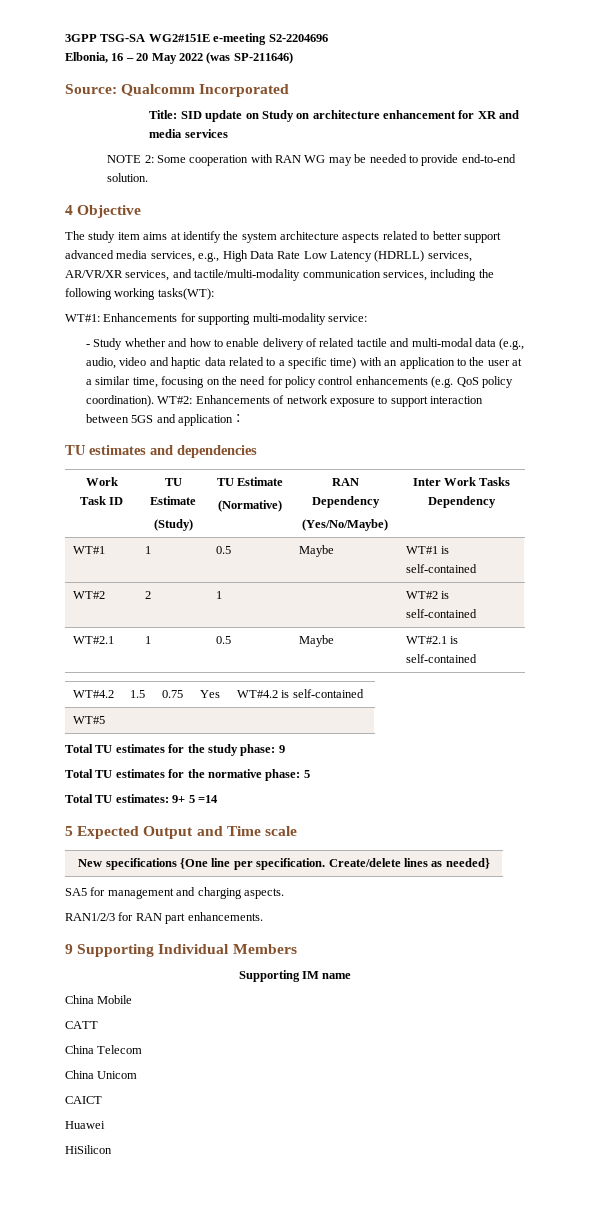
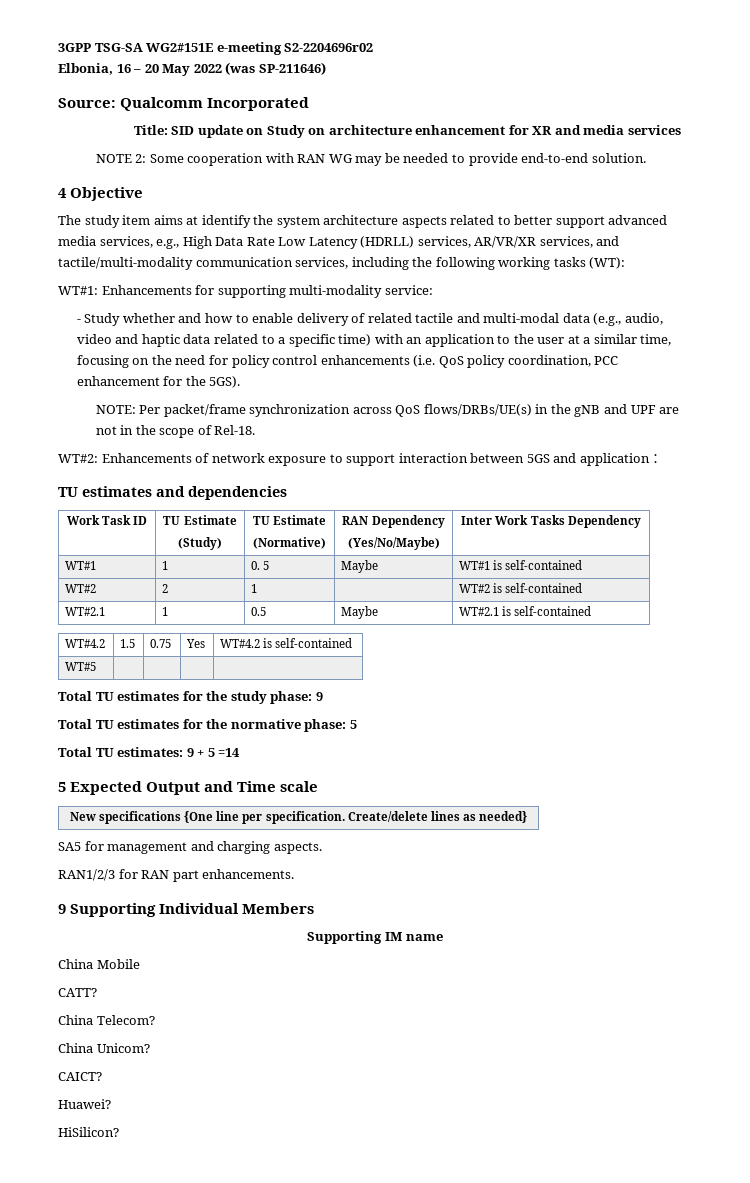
- 3GPP TSG-SA WG2#151E e-meeting S2-2204696
+ 3GPP TSG-SA WG2#151E e-meeting S2-2204696r02
- The study item aims at identify the system architecture aspects related to better support advanced media services, e.g., High Data Rate Low Latency (HDRLL) services, AR/VR/XR services, and tactile/multi-modality communication services, including the following working tasks(WT):
+ The study item aims at identify the system architecture aspects related to better support advanced media services, e.g., High Data Rate Low Latency (HDRLL) services, AR/VR/XR services, and tactile/multi-modality communication services, including the following working tasks (WT):
- - Study whether and how to enable delivery of related tactile and multi-modal data (e.g., audio, video and haptic data related to a specific time) with an application to the user at a similar time, focusing on the need for policy control enhancements (e.g. QoS policy coordination). WT#2: Enhancements of network exposure to support interaction between 5GS and application：
+ - Study whether and how to enable delivery of related tactile and multi-modal data (e.g., audio, video and haptic data related to a specific time) with an application to the user at a similar time, focusing on the need for policy control enhancements (i.e. QoS policy coordination, PCC enhancement for the 5GS).
+ NOTE: Per packet/frame synchronization across QoS flows/DRBs/UE(s) in the gNB and UPF are not in the scope of Rel-18.
+ WT#2: Enhancements of network exposure to support interaction between 5GS and application：
- WT#1 | 1 | 0.5 | Maybe | WT#1 is self-contained
+ WT#1 | 1 | 0. 5 | Maybe | WT#1 is self-contained
- Total TU estimates: 9+ 5 =14
+ Total TU estimates: 9 + 5 =14
- CATT
- China Telecom
- China Unicom
- CAICT
- Huawei
- HiSilicon
+ CATT?
+ China Telecom?
+ China Unicom?
+ CAICT?
+ Huawei?
+ HiSilicon?

